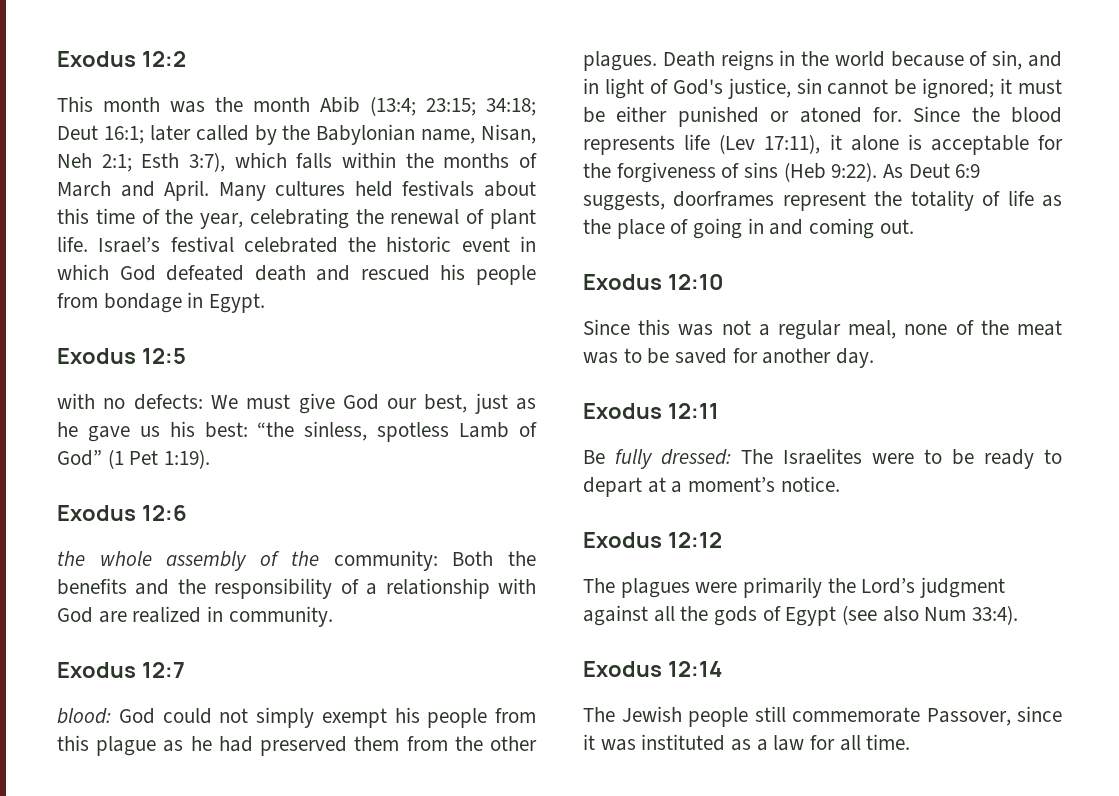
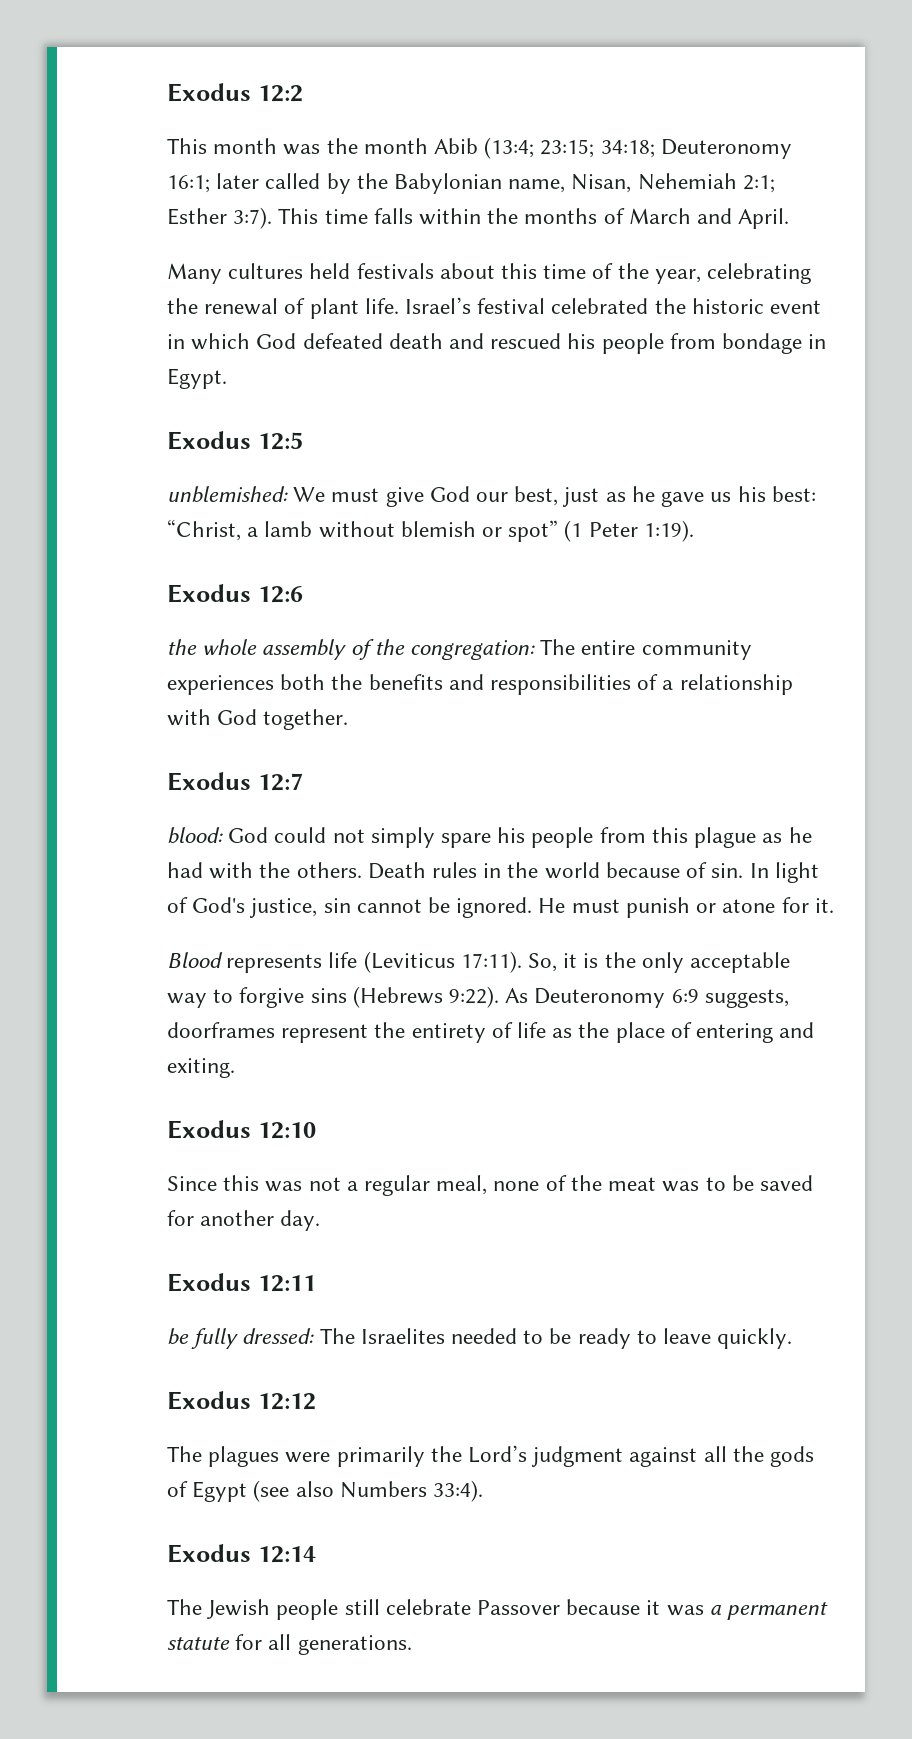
- This month was the month Abib (13:4; 23:15; 34:18; Deut 16:1; later called by the Babylonian name, Nisan, Neh 2:1; Esth 3:7), which falls within the months of March and April. Many cultures held festivals about this time of the year, celebrating the renewal of plant life.
+ This month was the month Abib (13:4; 23:15; 34:18; Deuteronomy 16:1; later called by the Babylonian name, Nisan, Nehemiah 2:1; Esther 3:7). This time falls within the months of March and April.
+ Many cultures held festivals about this time of the year, celebrating the renewal of plant life.
- with no defects: We must give God our best, just as he gave us his best: “the sinless, spotless Lamb of God” (1 Pet 1:19).
+ unblemished: We must give God our best, just as he gave us his best: “Christ, a lamb without blemish or spot” (1 Peter 1:19).
- the whole assembly of the community: Both the benefits and the responsibility of a relationship with God are realized in community.
+ the whole assembly of the congregation: The entire community experiences both the benefits and responsibilities of a relationship with God together.
- blood: God could not simply exempt his people from this plague as he had preserved them from the other plagues. Death reigns in the world because of sin, and in light of God's justice, sin cannot be ignored; it must be either punished or atoned for. Since the blood represents life (Lev 17:11), it alone is acceptable for the forgiveness of sins (Heb 9:22).
+ blood: God could not simply spare his people from this plague as he had with the others. Death rules in the world because of sin. In light of God's justice, sin cannot be ignored. He must punish or atone for it.
+ Blood represents life (Leviticus 17:11). So, it is the only acceptable way to forgive sins (Hebrews 9:22).
- As Deut 6:9 suggests, doorframes represent the totality of life as the place of going in and coming out.
+ As Deuteronomy 6:9 suggests, doorframes represent the entirety of life as the place of entering and exiting.
- Be fully dressed: The Israelites were to be ready to depart at a moment’s notice.
+ be fully dressed: The Israelites needed to be ready to leave quickly.
- The plagues were primarily the Lord’s judgment against all the gods of Egypt (see also Num 33:4).
+ The plagues were primarily the Lord’s judgment against all the gods of Egypt (see also Numbers 33:4).
- The Jewish people still commemorate Passover, since it was instituted as a law for all time.
+ The Jewish people still celebrate Passover because it was a permanent statute for all generations.

